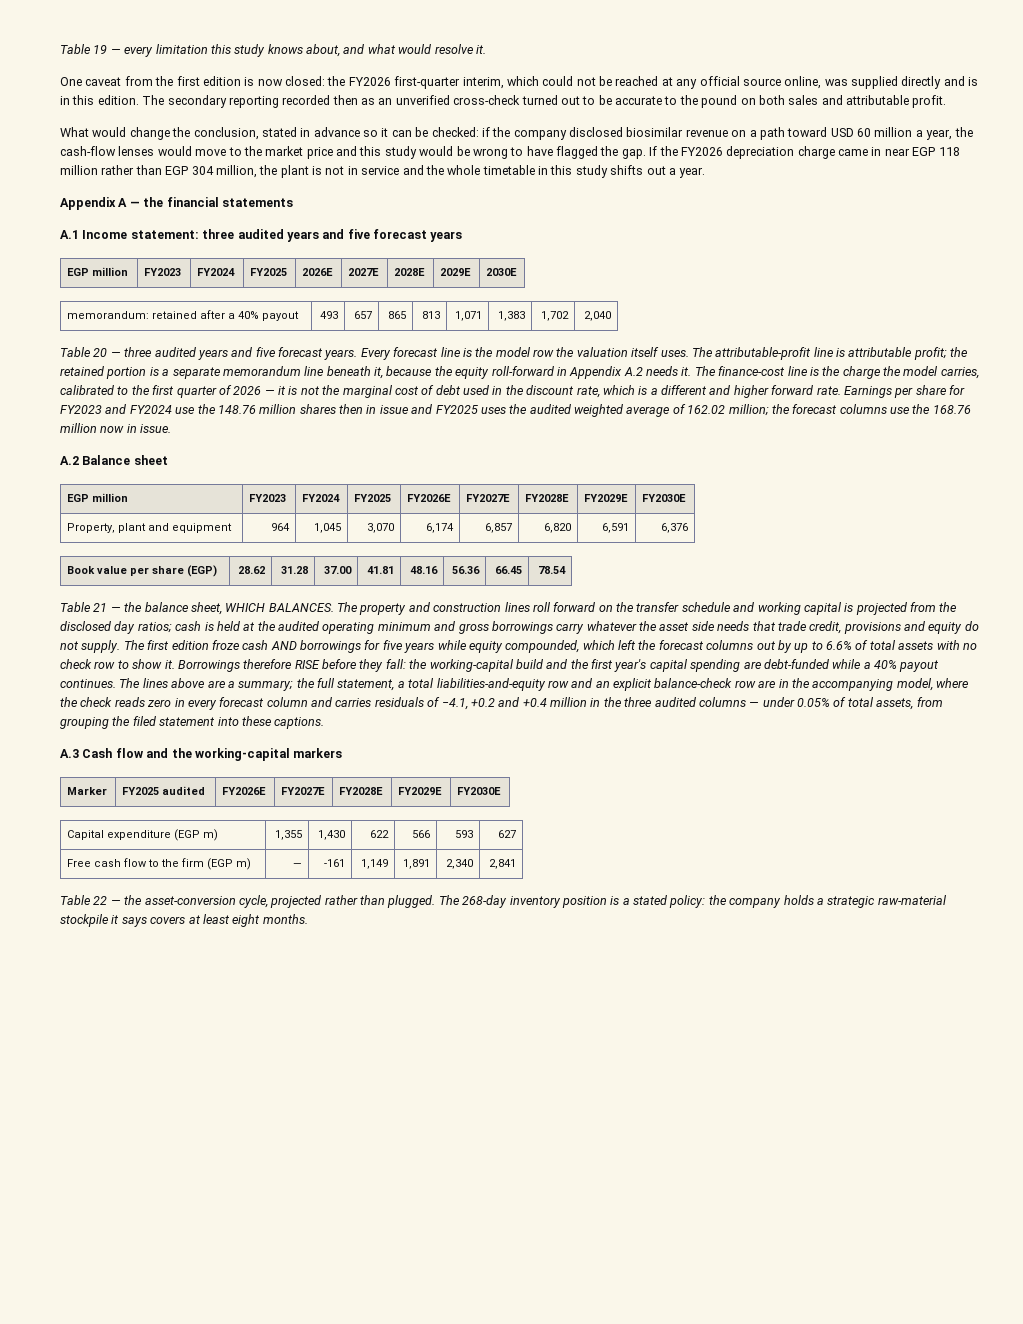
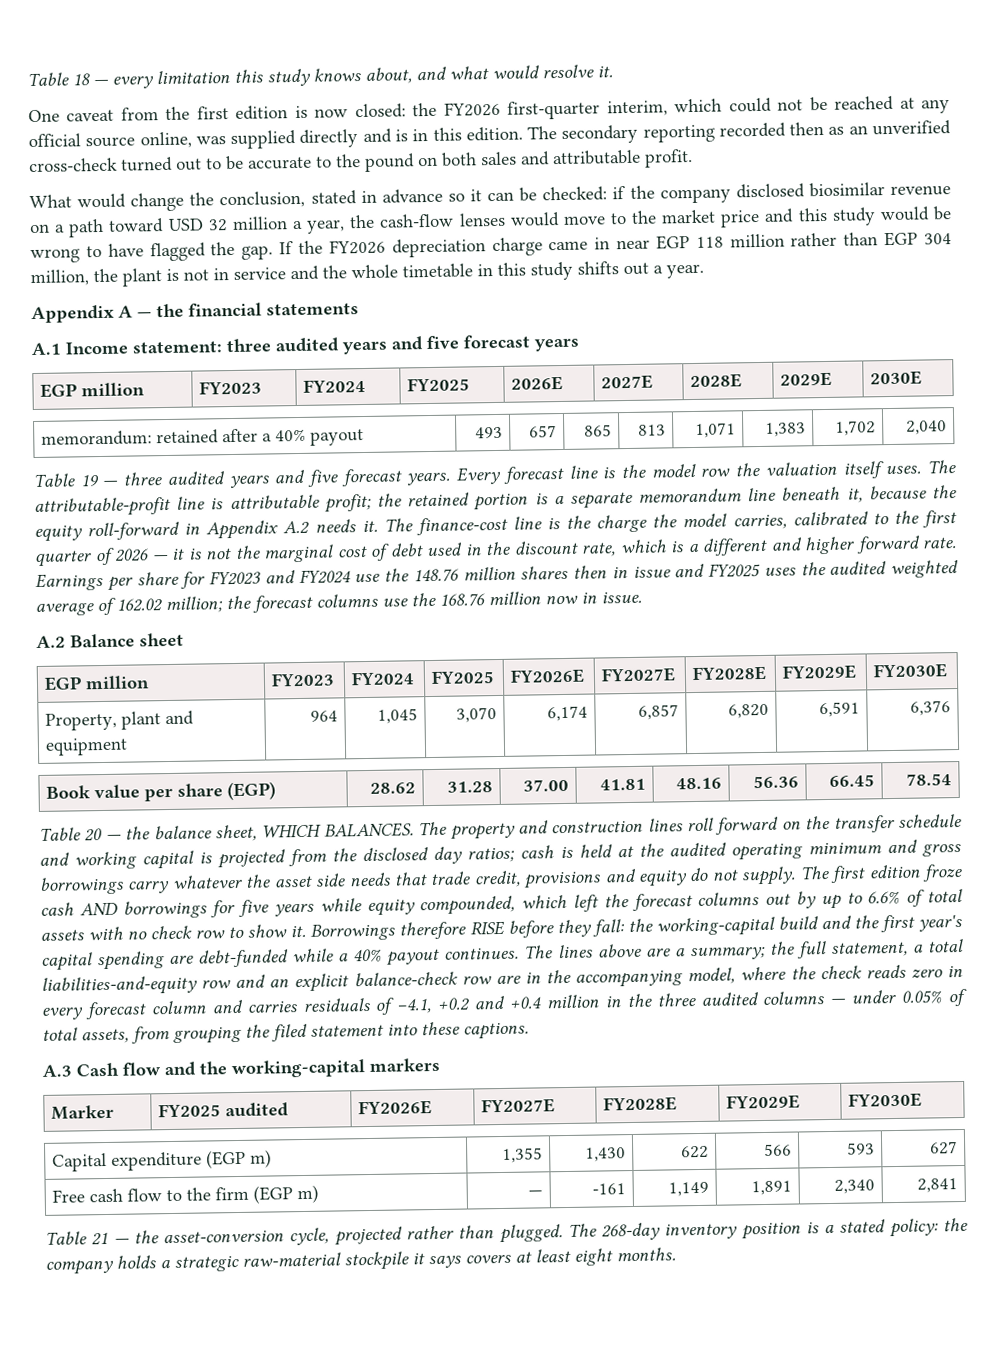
- Table 19 — every limitation this study knows about, and what would resolve it.
+ Table 18 — every limitation this study knows about, and what would resolve it.
- What would change the conclusion, stated in advance so it can be checked: if the company disclosed biosimilar revenue on a path toward USD 60 million a year, the cash-flow lenses would move to the market price and this study would be wrong to have flagged the gap.
+ What would change the conclusion, stated in advance so it can be checked: if the company disclosed biosimilar revenue on a path toward USD 32 million a year, the cash-flow lenses would move to the market price and this study would be wrong to have flagged the gap.
- Table 20 — three audited years and five forecast years.
+ Table 19 — three audited years and five forecast years.
- Table 21 — the balance sheet, WHICH BALANCES.
+ Table 20 — the balance sheet, WHICH BALANCES.
- Table 22 — the asset-conversion cycle, projected rather than plugged.
+ Table 21 — the asset-conversion cycle, projected rather than plugged.

